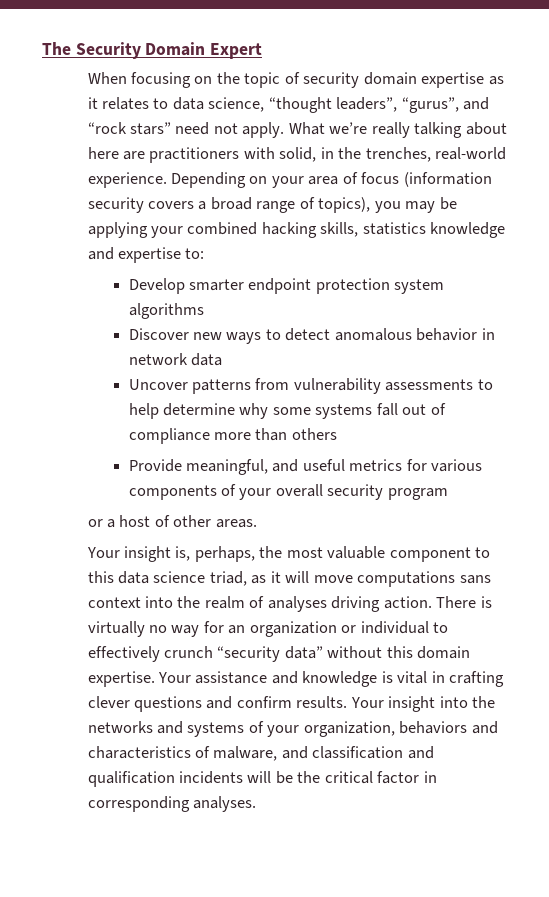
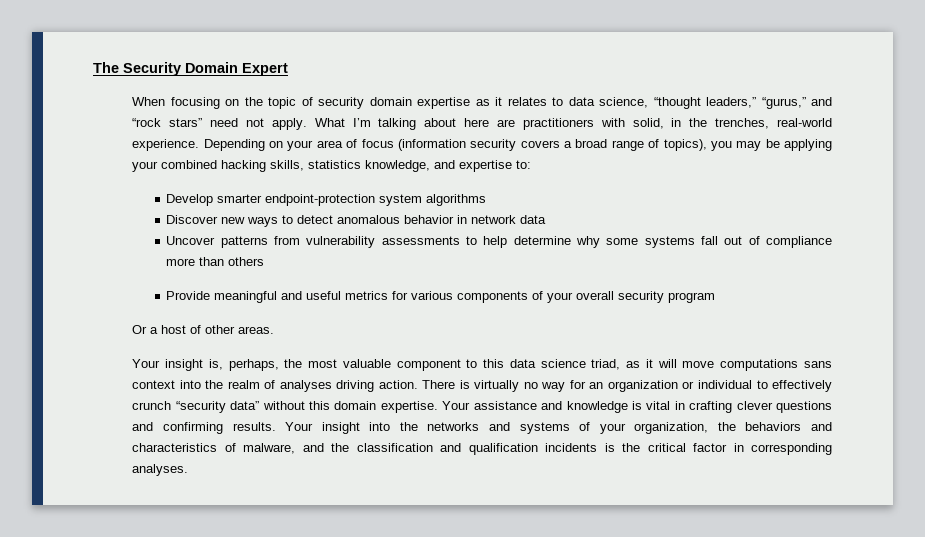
- When focusing on the topic of security domain expertise as it relates to data science, “thought leaders”, “gurus”, and “rock stars” need not apply.
+ When focusing on the topic of security domain expertise as it relates to data science, “thought leaders,” “gurus,” and “rock stars” need not apply.
- What we’re really talking about here are practitioners with solid, in the trenches, real-world experience.
+ What I’m talking about here are practitioners with solid, in the trenches, real-world experience.
- Depending on your area of focus (information security covers a broad range of topics), you may be applying your combined hacking skills, statistics knowledge and expertise to:
+ Depending on your area of focus (information security covers a broad range of topics), you may be applying your combined hacking skills, statistics knowledge, and expertise to:
- Develop smarter endpoint protection system algorithms
+ Develop smarter endpoint-protection system algorithms
- Provide meaningful, and useful metrics for various components of your overall security program
+ Provide meaningful and useful metrics for various components of your overall security program
- or a host of other areas.
+ Or a host of other areas.
- Your assistance and knowledge is vital in crafting clever questions and confirm results.
+ Your assistance and knowledge is vital in crafting clever questions and confirming results.
- Your insight into the networks and systems of your organization, behaviors and characteristics of malware, and classification and qualification incidents will be the critical factor in corresponding analyses.
+ Your insight into the networks and systems of your organization, the behaviors and characteristics of malware, and the classification and qualification incidents is the critical factor in corresponding analyses.

